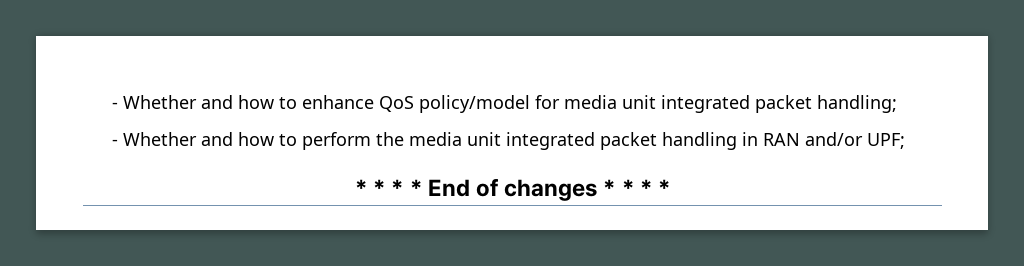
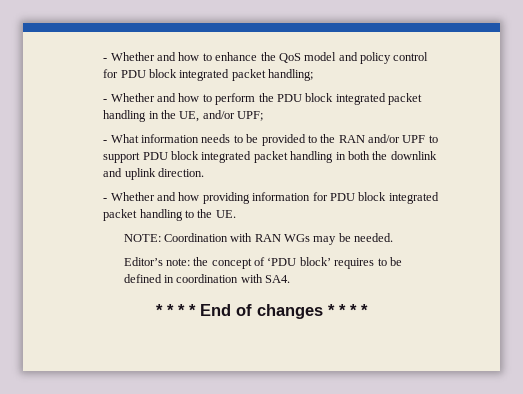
- - Whether and how to enhance QoS policy/model for media unit integrated packet handling;
+ - Whether and how to enhance the QoS model and policy control for PDU block integrated packet handling;
- - Whether and how to perform the media unit integrated packet handling in RAN and/or UPF;
+ - Whether and how to perform the PDU block integrated packet handling in the UE, and/or UPF;
+ - What information needs to be provided to the RAN and/or UPF to support PDU block integrated packet handling in both the downlink and uplink direction.
+ - Whether and how providing information for PDU block integrated packet handling to the UE.
+ NOTE: Coordination with RAN WGs may be needed.
+ Editor’s note: the concept of ‘PDU block’ requires to be defined in coordination with SA4.

